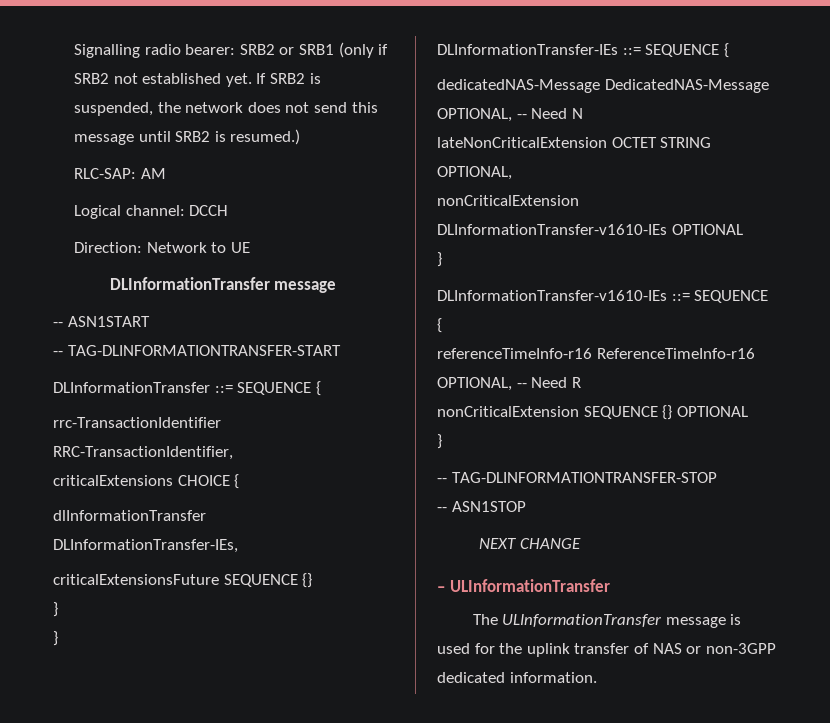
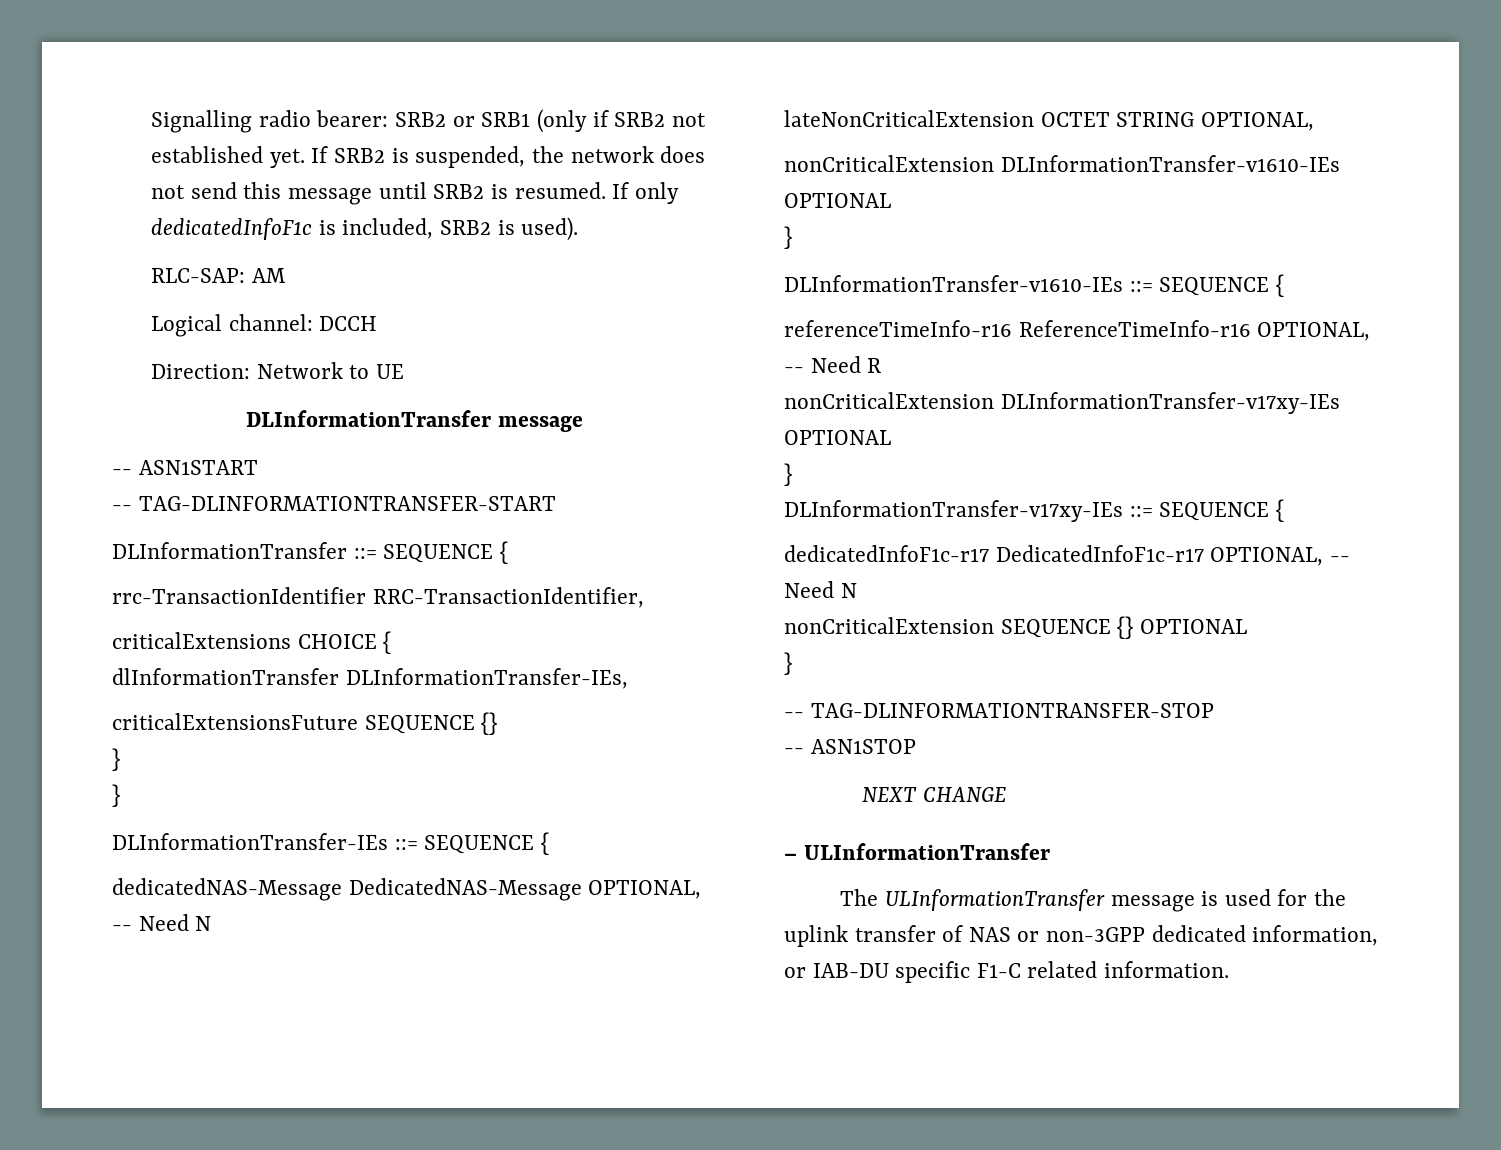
- If SRB2 is suspended, the network does not send this message until SRB2 is resumed.)
+ If SRB2 is suspended, the network does not send this message until SRB2 is resumed. If only dedicatedInfoF1c is included, SRB2 is used).
+ nonCriticalExtension DLInformationTransfer-v17xy-IEs OPTIONAL
+ }
+ DLInformationTransfer-v17xy-IEs ::= SEQUENCE {
+ dedicatedInfoF1c-r17 DedicatedInfoF1c-r17 OPTIONAL, -- Need N
- The ULInformationTransfer message is used for the uplink transfer of NAS or non-3GPP dedicated information.
+ The ULInformationTransfer message is used for the uplink transfer of NAS or non-3GPP dedicated information, or IAB-DU specific F1-C related information.

